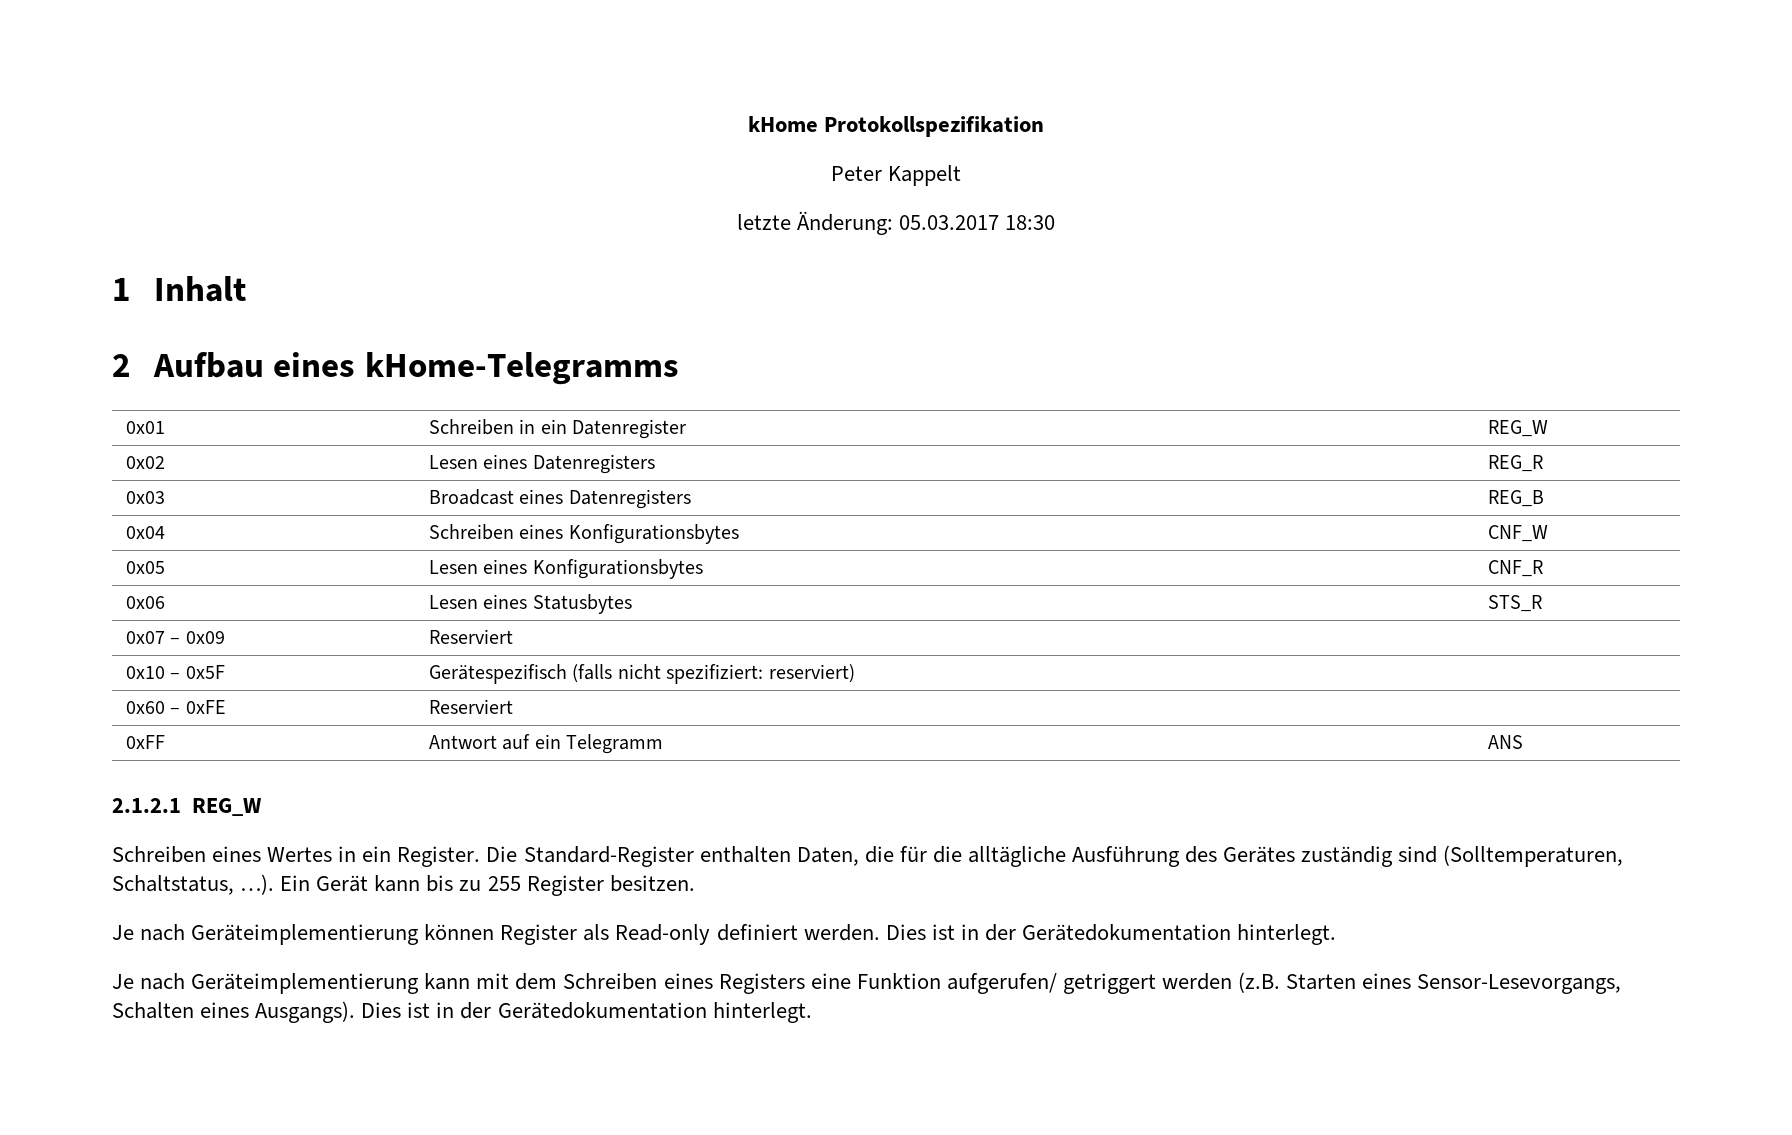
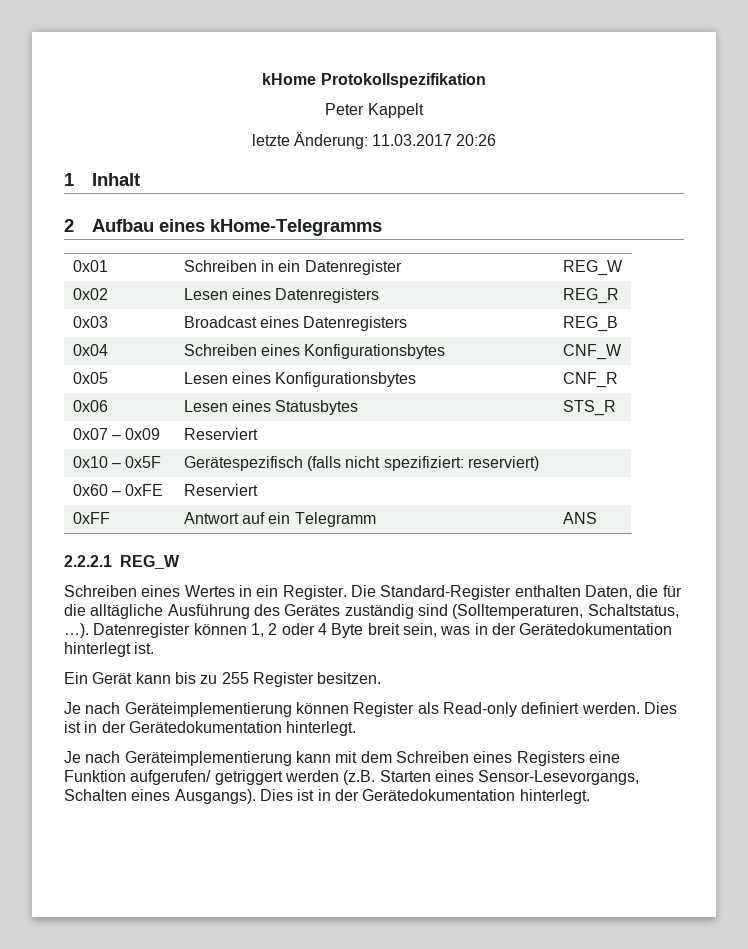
- letzte Änderung: 05.03.2017 18:30
+ letzte Änderung: 11.03.2017 20:26
- 2.1.2.1 REG_W
+ 2.2.2.1 REG_W
- Die Standard-Register enthalten Daten, die für die alltägliche Ausführung des Gerätes zuständig sind (Solltemperaturen, Schaltstatus, …). Ein Gerät kann bis zu 255 Register besitzen.
+ Die Standard-Register enthalten Daten, die für die alltägliche Ausführung des Gerätes zuständig sind (Solltemperaturen, Schaltstatus, …). Datenregister können 1, 2 oder 4 Byte breit sein, was in der Gerätedokumentation hinterlegt ist.
+ Ein Gerät kann bis zu 255 Register besitzen.

